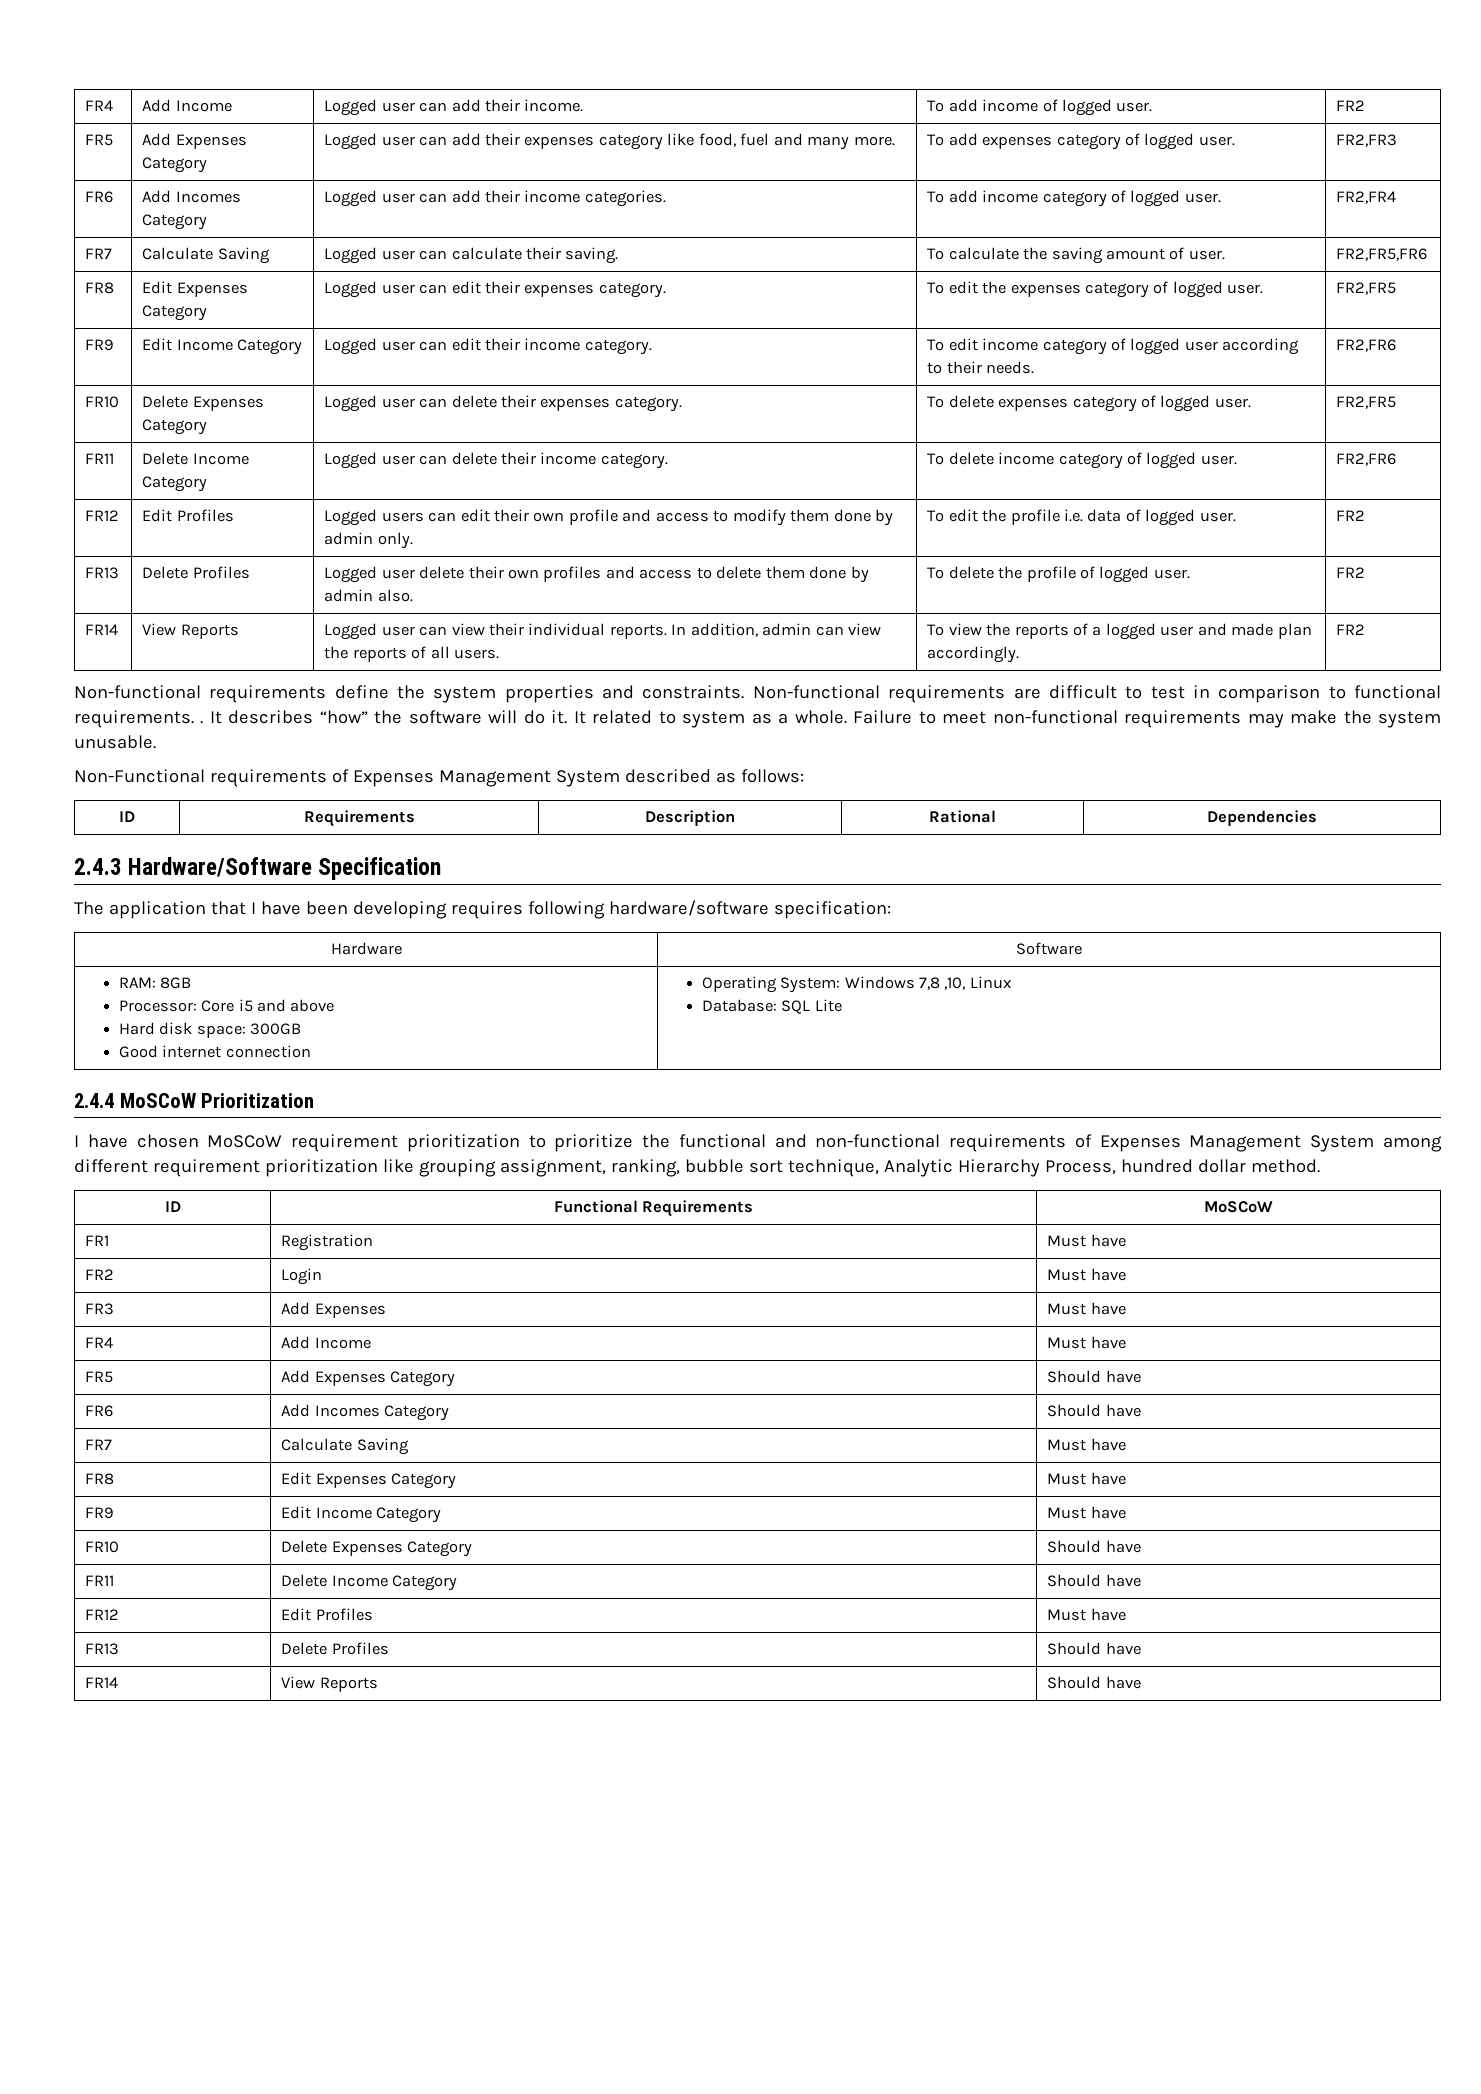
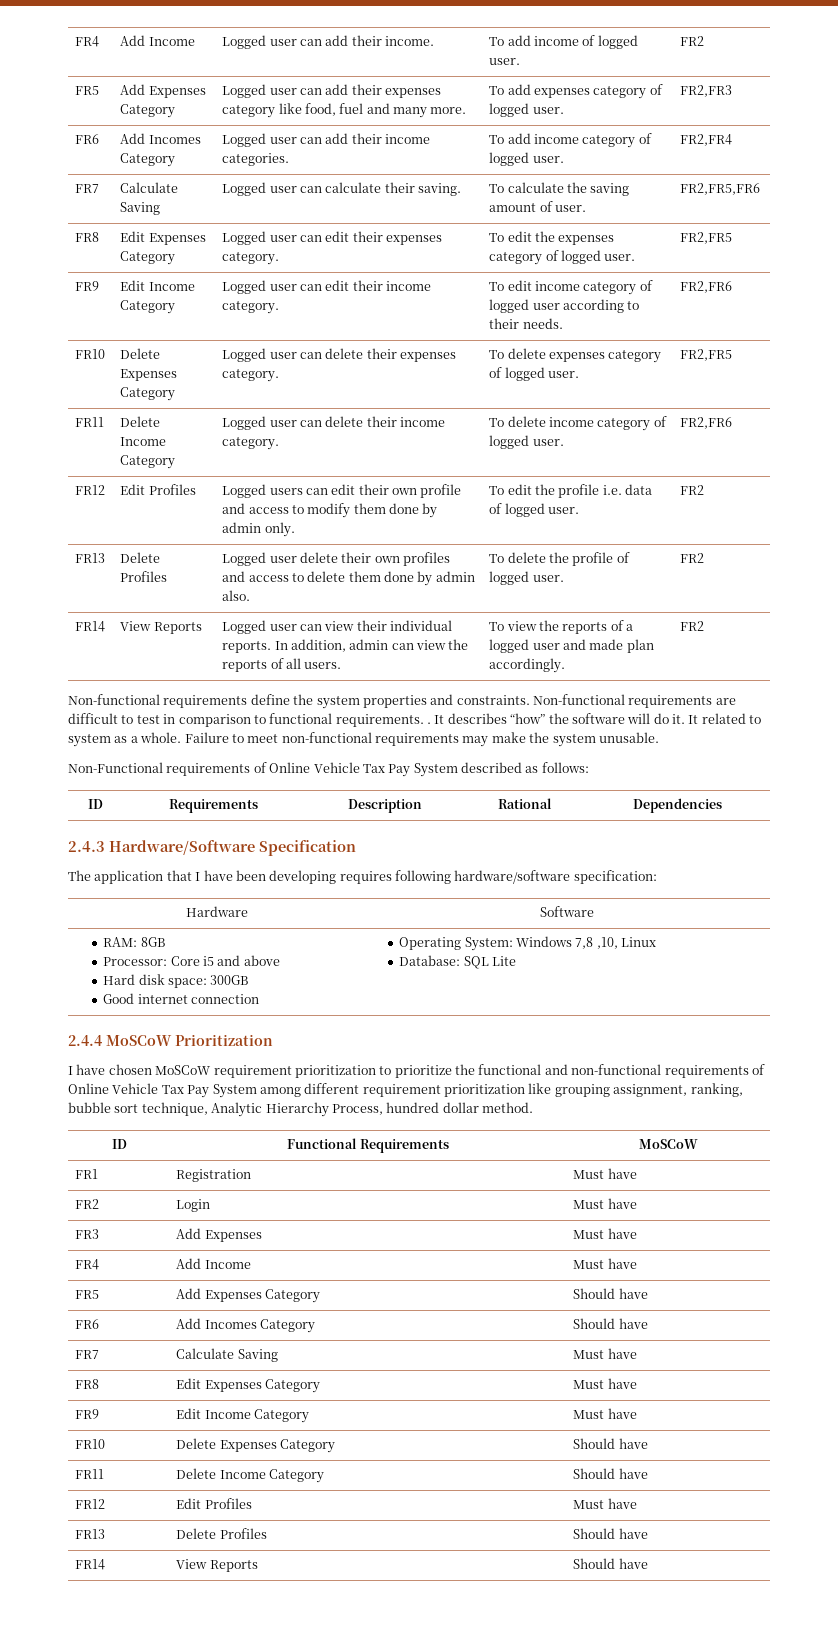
- Non-Functional requirements of Expenses Management System described as follows:
+ Non-Functional requirements of Online Vehicle Tax Pay System described as follows:
- I have chosen MoSCoW requirement prioritization to prioritize the functional and non-functional requirements of Expenses Management System among different requirement prioritization like grouping assignment, ranking, bubble sort technique, Analytic Hierarchy Process, hundred dollar method.
+ I have chosen MoSCoW requirement prioritization to prioritize the functional and non-functional requirements of Online Vehicle Tax Pay System among different requirement prioritization like grouping assignment, ranking, bubble sort technique, Analytic Hierarchy Process, hundred dollar method.

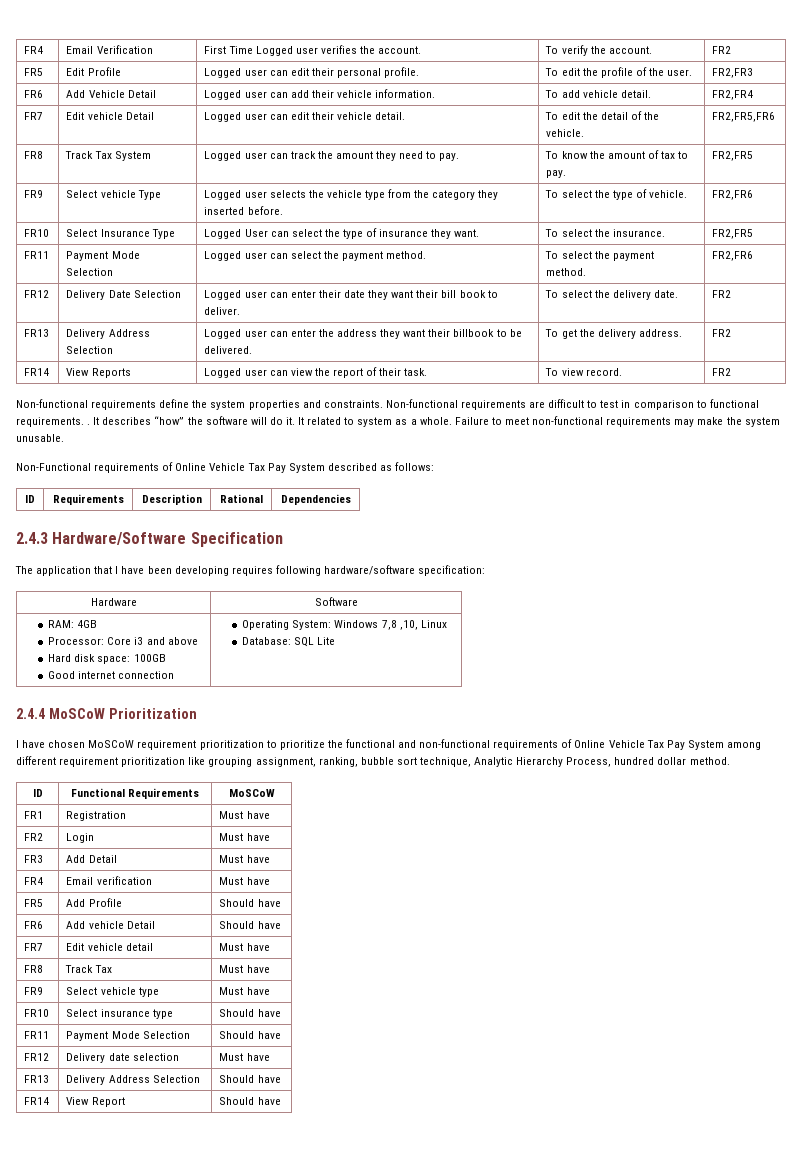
- FR4 | Add Income | Logged user can add their income. | To add income of logged user. | FR2
+ FR4 | Email Verification | First Time Logged user verifies the account. | To verify the account. | FR2
- FR5 | Add Expenses Category | Logged user can add their expenses category like food, fuel and many more. | To add expenses category of logged user. | FR2,FR3
+ FR5 | Edit Profile | Logged user can edit their personal profile. | To edit the profile of the user. | FR2,FR3
- FR6 | Add Incomes Category | Logged user can add their income categories. | To add income category of logged user. | FR2,FR4
- FR7 | Calculate Saving | Logged user can calculate their saving. | To calculate the saving amount of user. | FR2,FR5,FR6
- FR8 | Edit Expenses Category | Logged user can edit their expenses category. | To edit the expenses category of logged user. | FR2,FR5
+ FR6 | Add Vehicle Detail | Logged user can add their vehicle information. | To add vehicle detail. | FR2,FR4
+ FR7 | Edit vehicle Detail | Logged user can edit their vehicle detail. | To edit the detail of the vehicle. | FR2,FR5,FR6
+ FR8 | Track Tax System | Logged user can track the amount they need to pay. | To know the amount of tax to pay. | FR2,FR5
- FR9 | Edit Income Category | Logged user can edit their income category. | To edit income category of logged user according to their needs. | FR2,FR6
- FR10 | Delete Expenses Category | Logged user can delete their expenses category. | To delete expenses category of logged user. | FR2,FR5
+ FR9 | Select vehicle Type | Logged user selects the vehicle type from the category they inserted before. | To select the type of vehicle. | FR2,FR6
+ FR10 | Select Insurance Type | Logged User can select the type of insurance they want. | To select the insurance. | FR2,FR5
- FR11 | Delete Income Category | Logged user can delete their income category. | To delete income category of logged user. | FR2,FR6
- FR12 | Edit Profiles | Logged users can edit their own profile and access to modify them done by admin only. | To edit the profile i.e. data of logged user. | FR2
+ FR11 | Payment Mode Selection | Logged user can select the payment method. | To select the payment method. | FR2,FR6
+ FR12 | Delivery Date Selection | Logged user can enter their date they want their bill book to deliver. | To select the delivery date. | FR2
- FR13 | Delete Profiles | Logged user delete their own profiles and access to delete them done by admin also. | To delete the profile of logged user. | FR2
+ FR13 | Delivery Address Selection | Logged user can enter the address they want their billbook to be delivered. | To get the delivery address. | FR2
- FR14 | View Reports | Logged user can view their individual reports. In addition, admin can view the reports of all users. | To view the reports of a logged user and made plan accordingly. | FR2
+ FR14 | View Reports | Logged user can view the report of their task. | To view record. | FR2
- RAM: 8GB
- Processor: Core i5 and above
- Hard disk space: 300GB
+ RAM: 4GB
+ Processor: Core i3 and above
+ Hard disk space: 100GB
- FR3 | Add Expenses | Must have
+ FR3 | Add Detail | Must have
- FR4 | Add Income | Must have
+ FR4 | Email verification | Must have
- FR5 | Add Expenses Category | Should have
+ FR5 | Add Profile | Should have
- FR6 | Add Incomes Category | Should have
+ FR6 | Add vehicle Detail | Should have
- FR7 | Calculate Saving | Must have
+ FR7 | Edit vehicle detail | Must have
- FR8 | Edit Expenses Category | Must have
+ FR8 | Track Tax | Must have
- FR9 | Edit Income Category | Must have
+ FR9 | Select vehicle type | Must have
- FR10 | Delete Expenses Category | Should have
+ FR10 | Select insurance type | Should have
- FR11 | Delete Income Category | Should have
+ FR11 | Payment Mode Selection | Should have
- FR12 | Edit Profiles | Must have
+ FR12 | Delivery date selection | Must have
- FR13 | Delete Profiles | Should have
+ FR13 | Delivery Address Selection | Should have
- FR14 | View Reports | Should have
+ FR14 | View Report | Should have

